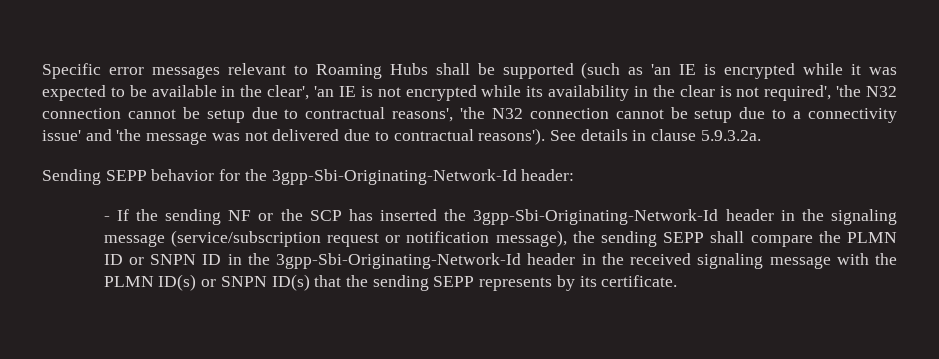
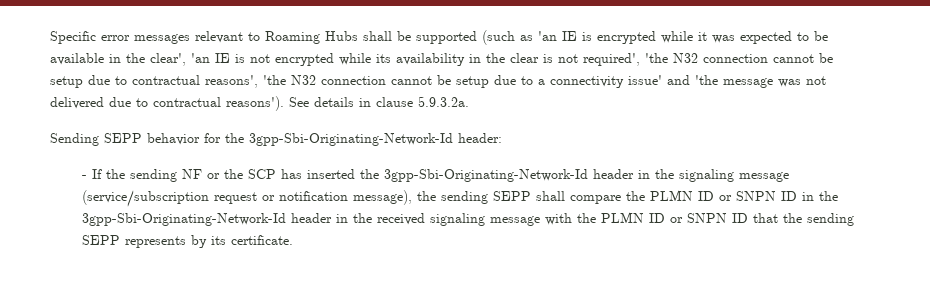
- - If the sending NF or the SCP has inserted the 3gpp-Sbi-Originating-Network-Id header in the signaling message (service/subscription request or notification message), the sending SEPP shall compare the PLMN ID or SNPN ID in the 3gpp-Sbi-Originating-Network-Id header in the received signaling message with the PLMN ID(s) or SNPN ID(s) that the sending SEPP represents by its certificate.
+ - If the sending NF or the SCP has inserted the 3gpp-Sbi-Originating-Network-Id header in the signaling message (service/subscription request or notification message), the sending SEPP shall compare the PLMN ID or SNPN ID in the 3gpp-Sbi-Originating-Network-Id header in the received signaling message with the PLMN ID or SNPN ID that the sending SEPP represents by its certificate.

